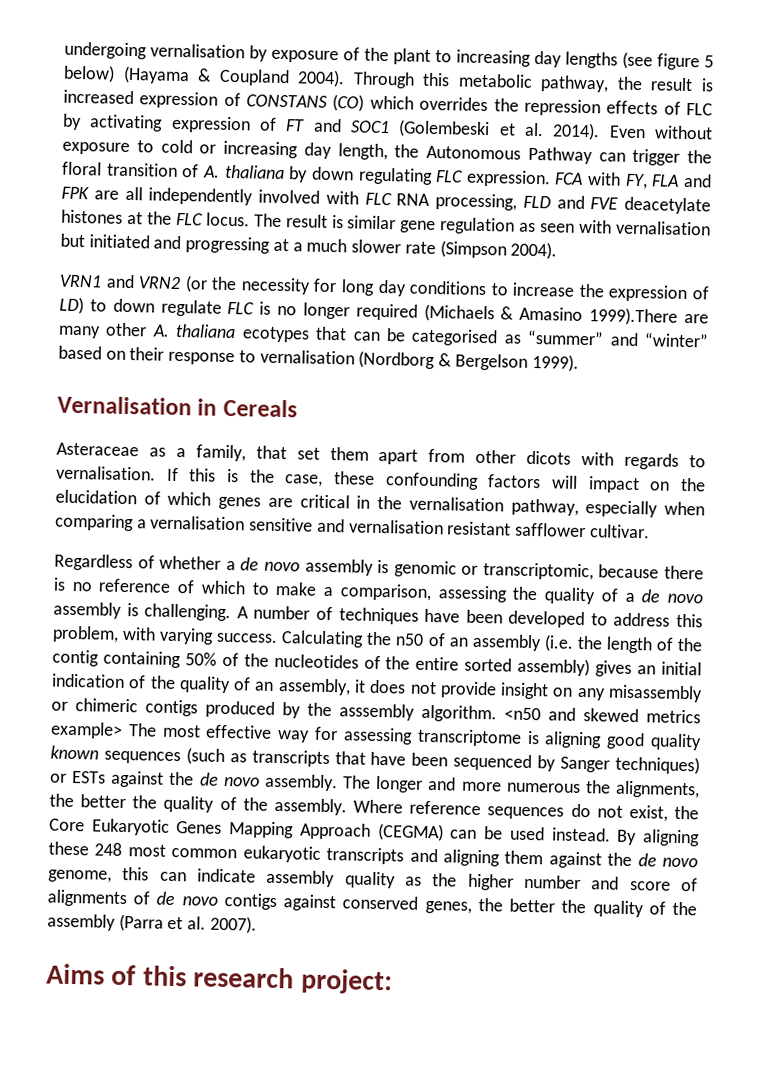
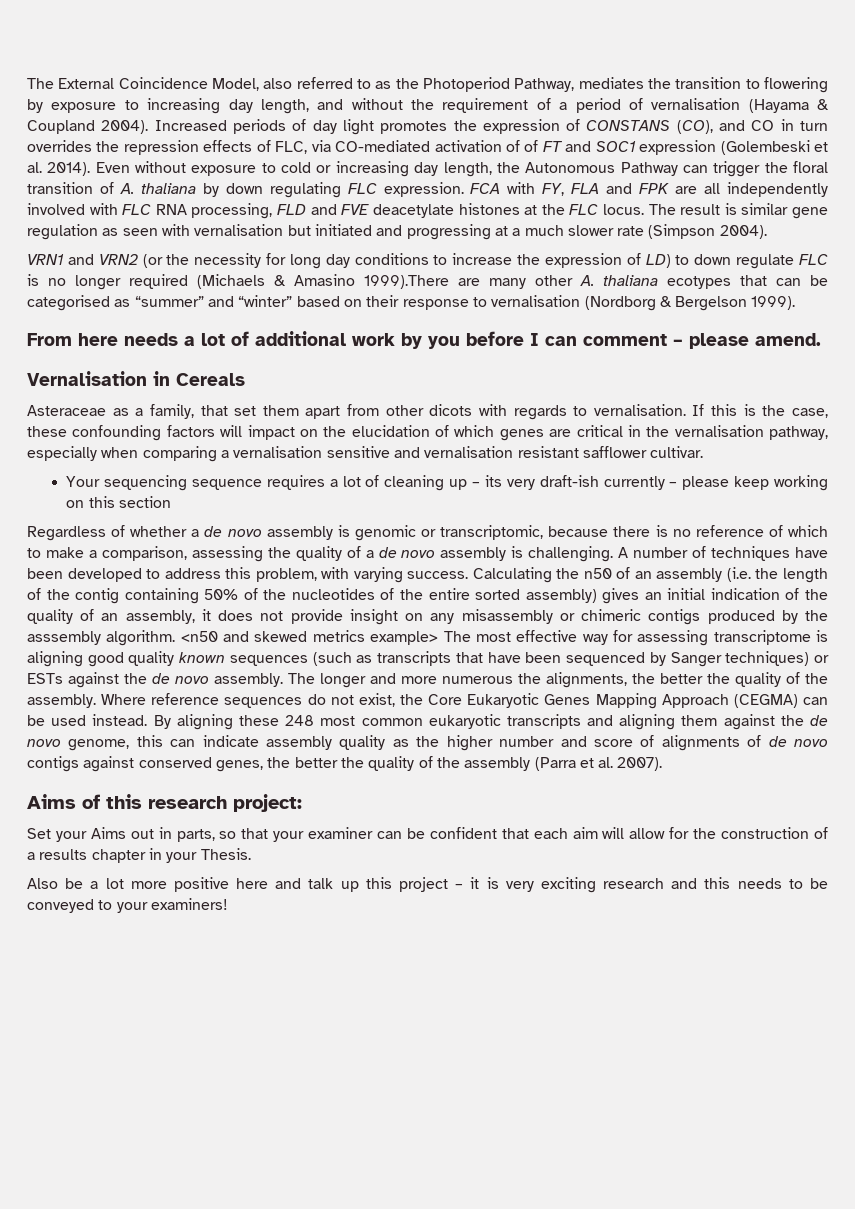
- undergoing vernalisation by exposure of the plant to increasing day lengths (see figure 5 below) (Hayama & Coupland 2004). Through this metabolic pathway, the result is increased expression of CONSTANS (CO) which overrides the repression effects of FLC by activating expression of FT and SOC1 (Golembeski et al. 2014).
+ The External Coincidence Model, also referred to as the Photoperiod Pathway, mediates the transition to flowering by exposure to increasing day length, and without the requirement of a period of vernalisation (Hayama & Coupland 2004). Increased periods of day light promotes the expression of CONSTANS (CO), and CO in turn overrides the repression effects of FLC, via CO-mediated activation of of FT and SOC1 expression (Golembeski et al. 2014).
+ From here needs a lot of additional work by you before I can comment – please amend.
+ Your sequencing sequence requires a lot of cleaning up – its very draft-ish currently – please keep working on this section
+ Set your Aims out in parts, so that your examiner can be confident that each aim will allow for the construction of a results chapter in your Thesis.
+ Also be a lot more positive here and talk up this project – it is very exciting research and this needs to be conveyed to your examiners!

